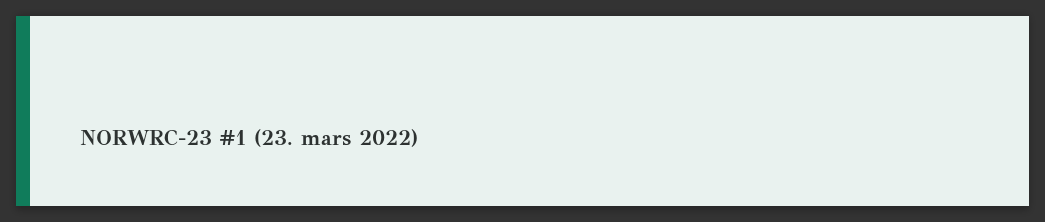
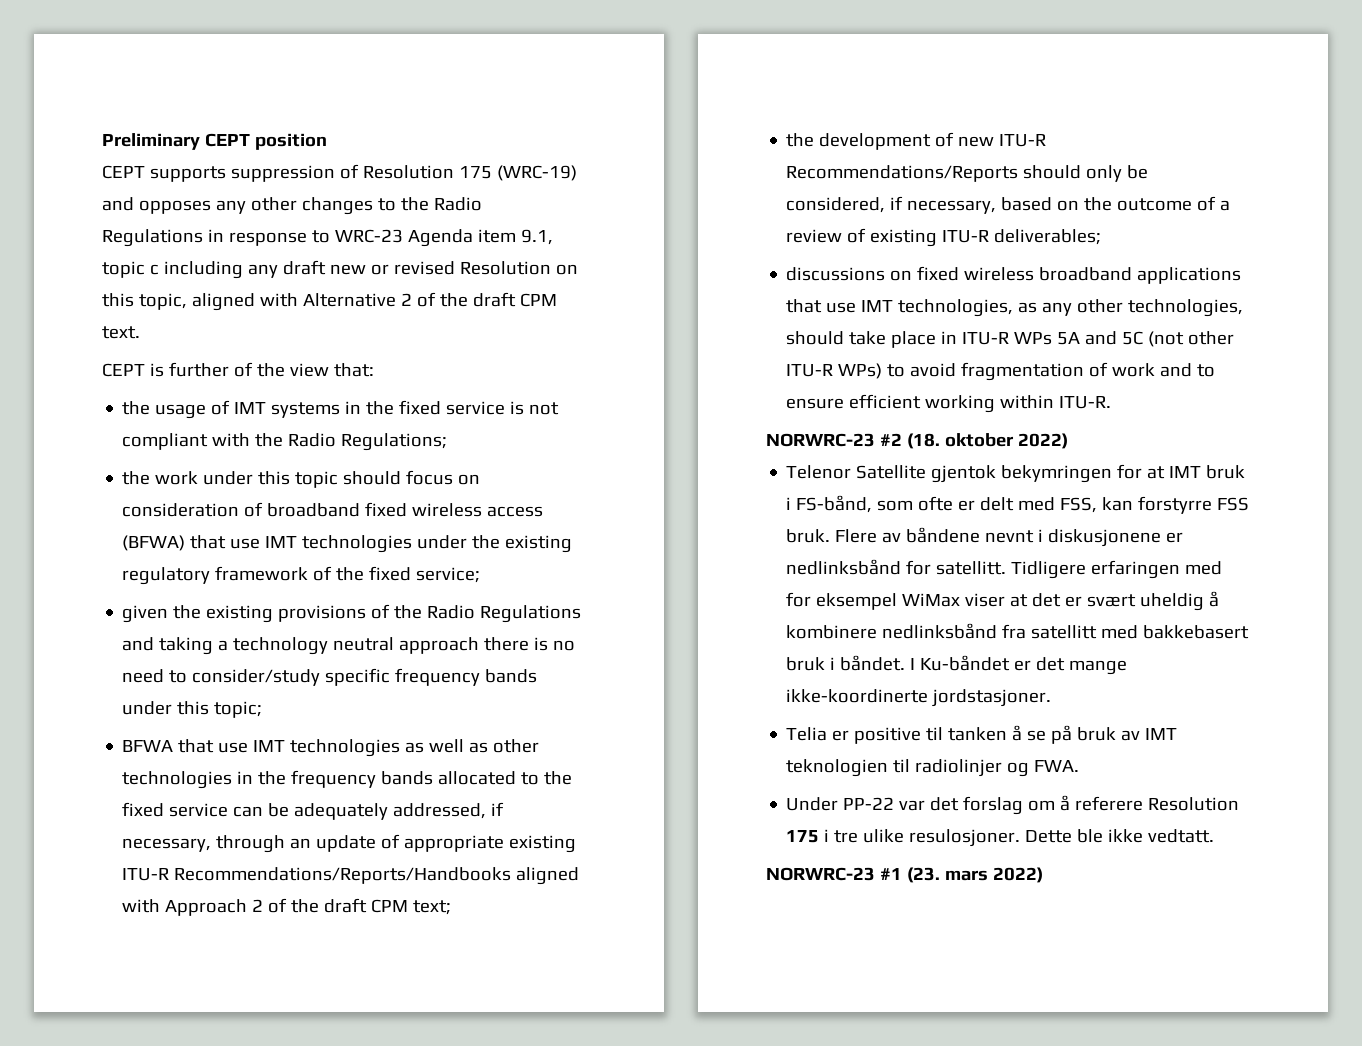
+ Preliminary CEPT position
+ CEPT supports suppression of Resolution 175 (WRC-19) and opposes any other changes to the Radio Regulations in response to WRC-23 Agenda item 9.1, topic c including any draft new or revised Resolution on this topic, aligned with Alternative 2 of the draft CPM text.
+ CEPT is further of the view that:
+ the usage of IMT systems in the fixed service is not compliant with the Radio Regulations;
+ the work under this topic should focus on consideration of broadband fixed wireless access (BFWA) that use IMT technologies under the existing regulatory framework of the fixed service;
+ given the existing provisions of the Radio Regulations and taking a technology neutral approach there is no need to consider/study specific frequency bands under this topic;
+ BFWA that use IMT technologies as well as other technologies in the frequency bands allocated to the fixed service can be adequately addressed, if necessary, through an update of appropriate existing ITU-R Recommendations/Reports/Handbooks aligned with Approach 2 of the draft CPM text;
+ the development of new ITU-R Recommendations/Reports should only be considered, if necessary, based on the outcome of a review of existing ITU-R deliverables;
+ discussions on fixed wireless broadband applications that use IMT technologies, as any other technologies, should take place in ITU-R WPs 5A and 5C (not other ITU-R WPs) to avoid fragmentation of work and to ensure efficient working within ITU-R.
+ NORWRC-23 #2 (18. oktober 2022)
+ Telenor Satellite gjentok bekymringen for at IMT bruk i FS-bånd, som ofte er delt med FSS, kan forstyrre FSS bruk. Flere av båndene nevnt i diskusjonene er nedlinksbånd for satellitt. Tidligere erfaringen med for eksempel WiMax viser at det er svært uheldig å kombinere nedlinksbånd fra satellitt med bakkebasert bruk i båndet. I Ku-båndet er det mange ikke-koordinerte jordstasjoner.
+ Telia er positive til tanken å se på bruk av IMT teknologien til radiolinjer og FWA.
+ Under PP-22 var det forslag om å referere Resolution 175 i tre ulike resulosjoner. Dette ble ikke vedtatt.

